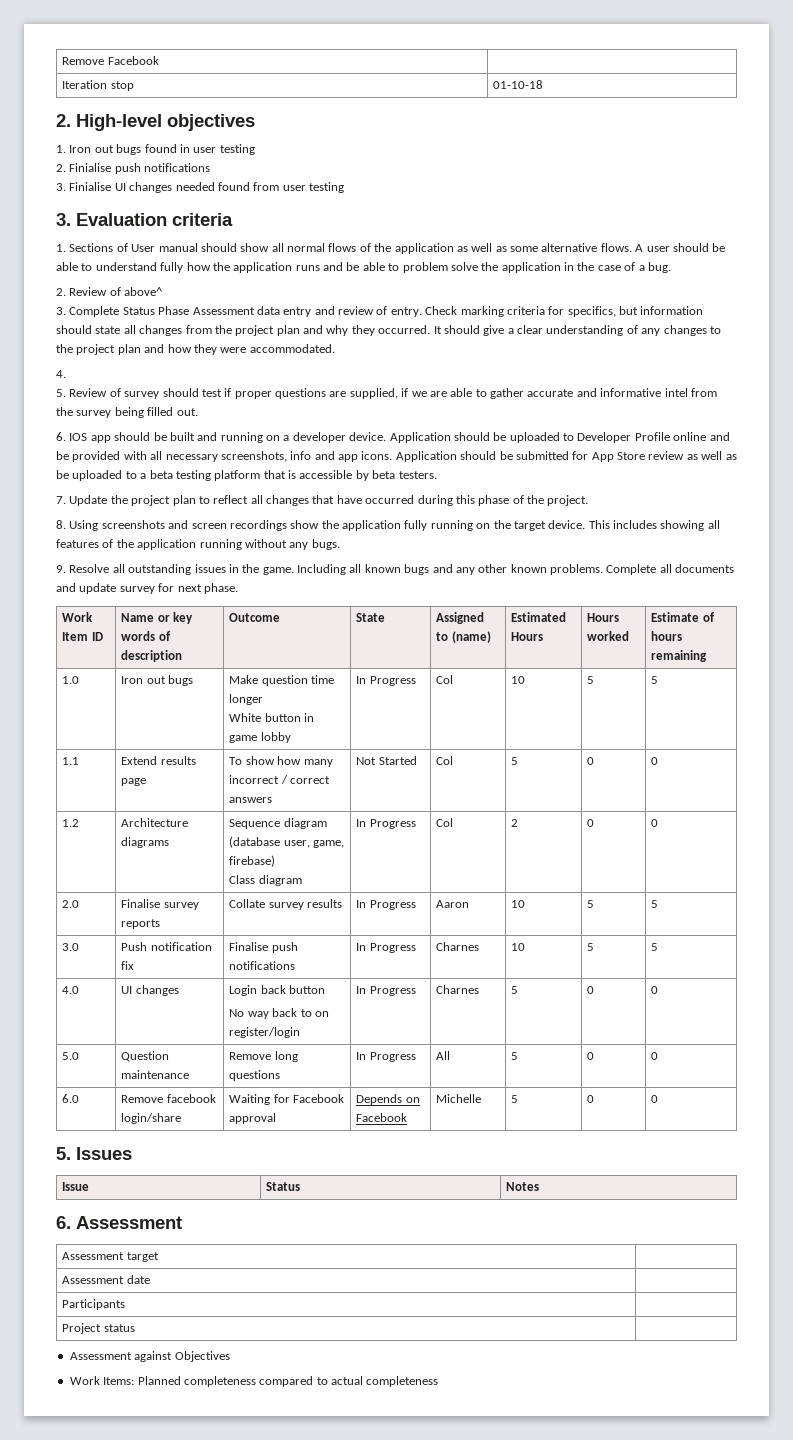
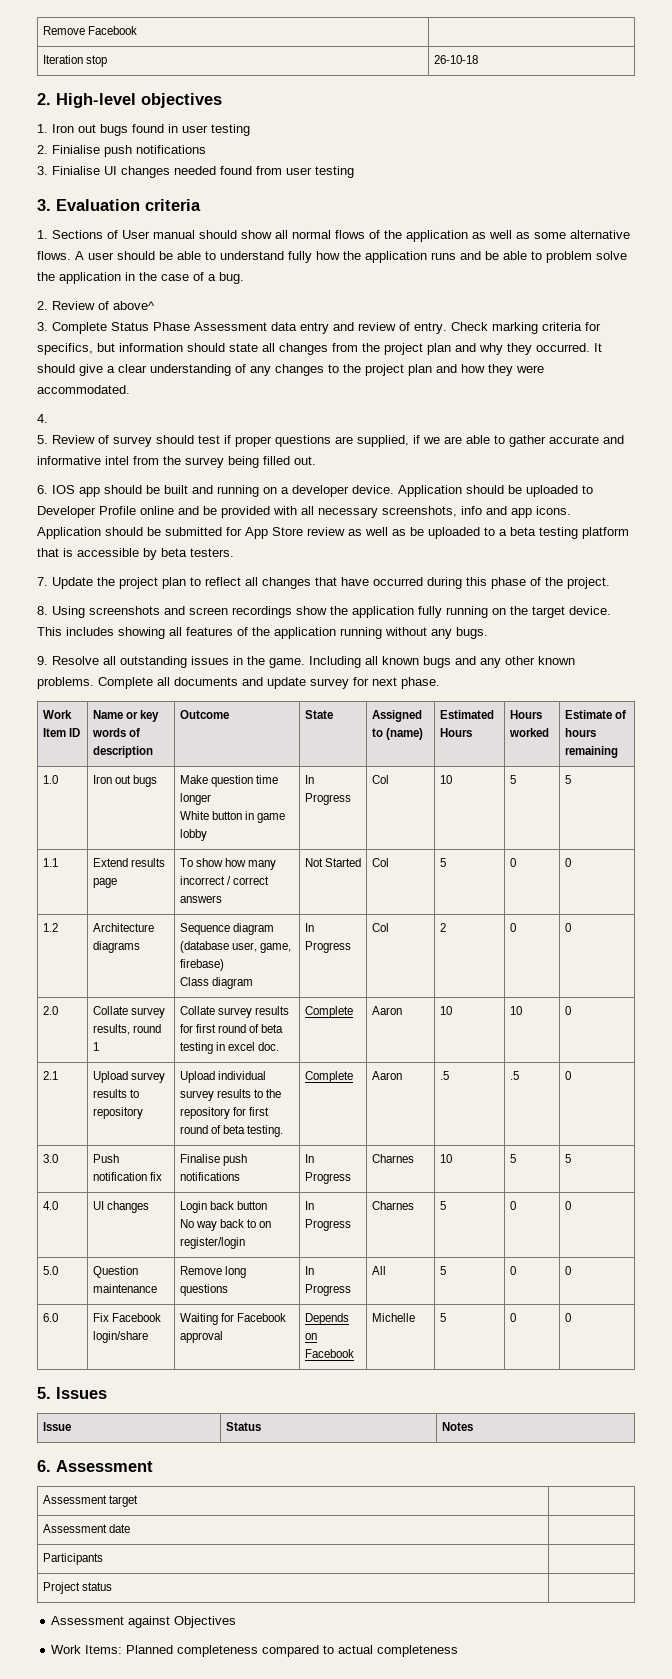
- Iteration stop | 01-10-18
+ Iteration stop | 26-10-18
- 2.0 | Finalise survey reports | Collate survey results | In Progress | Aaron | 10 | 5 | 5
+ 2.0 | Collate survey results, round 1 | Collate survey results for first round of beta testing in excel doc. | Complete | Aaron | 10 | 10 | 0
+ 2.1 | Upload survey results to repository | Upload individual survey results to the repository for first round of beta testing. | Complete | Aaron | .5 | .5 | 0
- 6.0 | Remove facebook login/share | Waiting for Facebook approval | Depends on Facebook | Michelle | 5 | 0 | 0
+ 6.0 | Fix Facebook login/share | Waiting for Facebook approval | Depends on Facebook | Michelle | 5 | 0 | 0

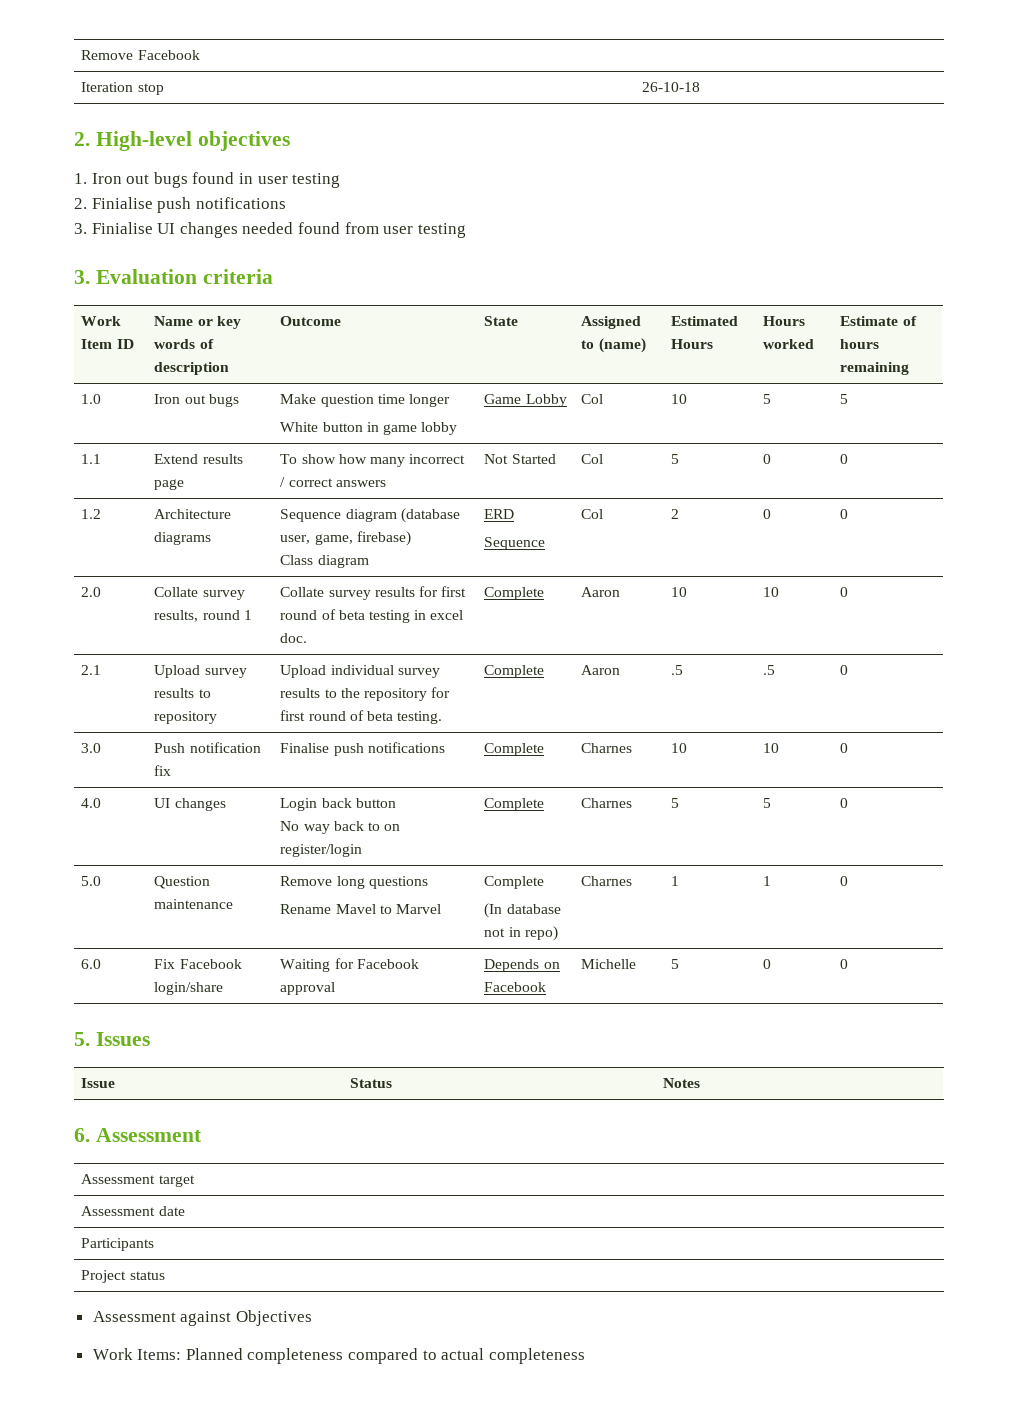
- 1. Sections of User manual should show all normal flows of the application as well as some alternative flows. A user should be able to understand fully how the application runs and be able to problem solve the application in the case of a bug.
- 2. Review of above^
- 3. Complete Status Phase Assessment data entry and review of entry. Check marking criteria for specifics, but information should state all changes from the project plan and why they occurred. It should give a clear understanding of any changes to the project plan and how they were accommodated.
- 4.
- 5. Review of survey should test if proper questions are supplied, if we are able to gather accurate and informative intel from the survey being filled out.
- 6. IOS app should be built and running on a developer device. Application should be uploaded to Developer Profile online and be provided with all necessary screenshots, info and app icons. Application should be submitted for App Store review as well as be uploaded to a beta testing platform that is accessible by beta testers.
- 7. Update the project plan to reflect all changes that have occurred during this phase of the project.
- 8. Using screenshots and screen recordings show the application fully running on the target device. This includes showing all features of the application running without any bugs.
- 9. Resolve all outstanding issues in the game. Including all known bugs and any other known problems. Complete all documents and update survey for next phase.
  1.0 | Iron out bugs | Make question time longer
- White button in game lobby | In Progress | Col | 10 | 5 | 5
+ White button in game lobby | Game Lobby | Col | 10 | 5 | 5
  1.2 | Architecture diagrams | Sequence diagram (database user, game, firebase)
- Class diagram | In Progress | Col | 2 | 0 | 0
+ Class diagram | ERD
+ Sequence | Col | 2 | 0 | 0
- 3.0 | Push notification fix | Finalise push notifications | In Progress | Charnes | 10 | 5 | 5
+ 3.0 | Push notification fix | Finalise push notifications | Complete | Charnes | 10 | 10 | 0
  4.0 | UI changes | Login back button
- No way back to on register/login | In Progress | Charnes | 5 | 0 | 0
+ No way back to on register/login | Complete | Charnes | 5 | 5 | 0
- 5.0 | Question maintenance | Remove long questions | In Progress | All | 5 | 0 | 0
+ 5.0 | Question maintenance | Remove long questions
+ Rename Mavel to Marvel | Complete
+ (In database not in repo) | Charnes | 1 | 1 | 0

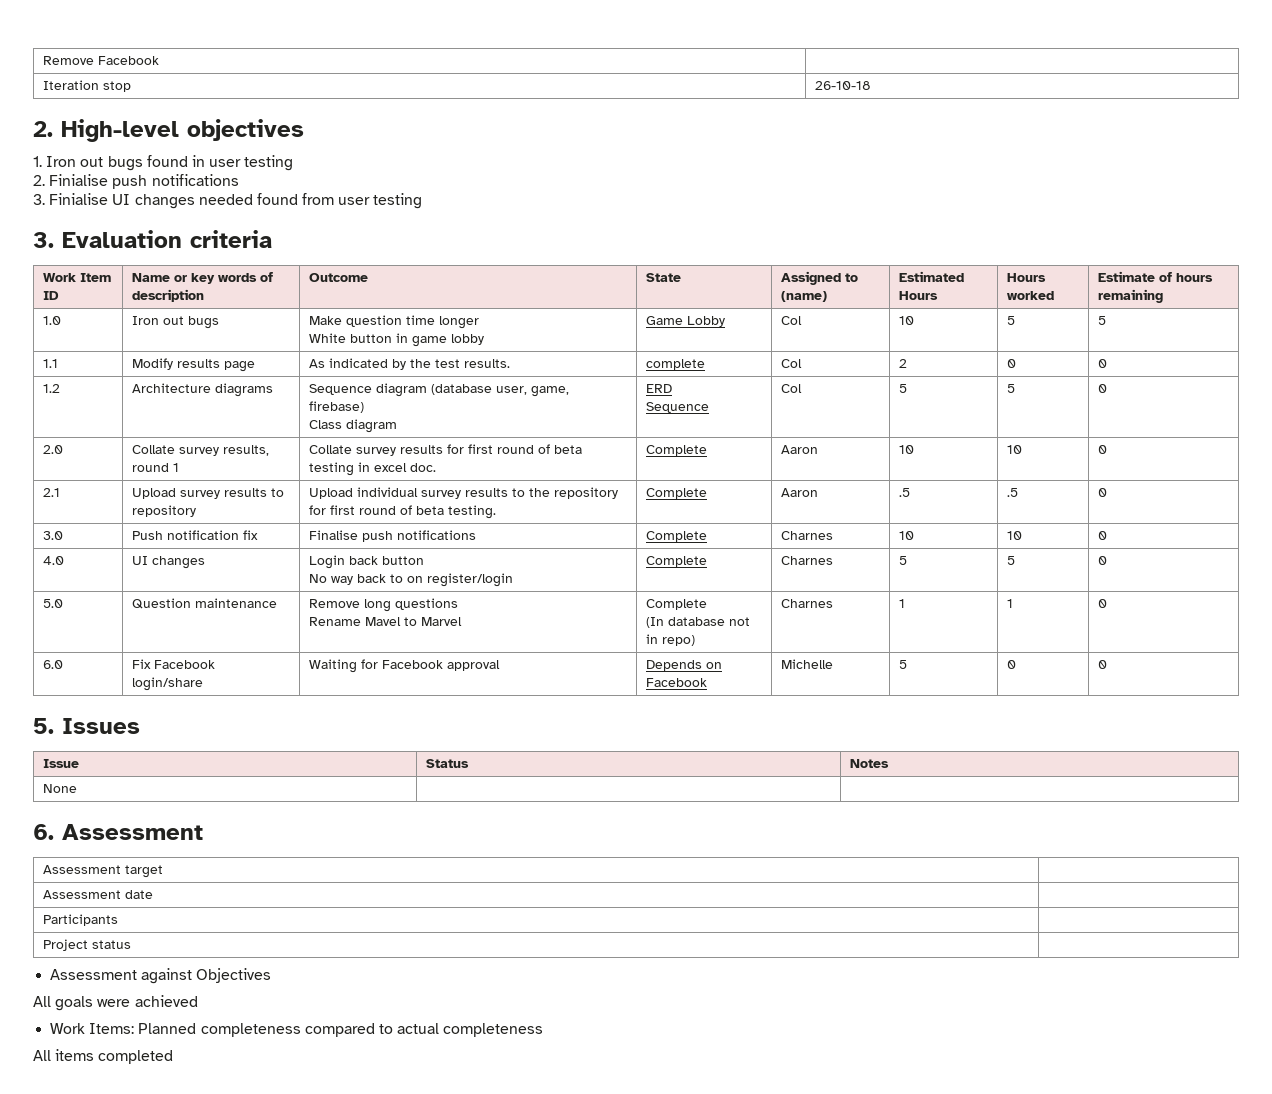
- 1.1 | Extend results page | To show how many incorrect / correct answers | Not Started | Col | 5 | 0 | 0
+ 1.1 | Modify results page | As indicated by the test results. | complete | Col | 2 | 0 | 0
  1.2 | Architecture diagrams | Sequence diagram (database user, game, firebase)
  Class diagram | ERD
- Sequence | Col | 2 | 0 | 0
+ Sequence | Col | 5 | 5 | 0
+ None | |
+ All goals were achieved
+ All items completed

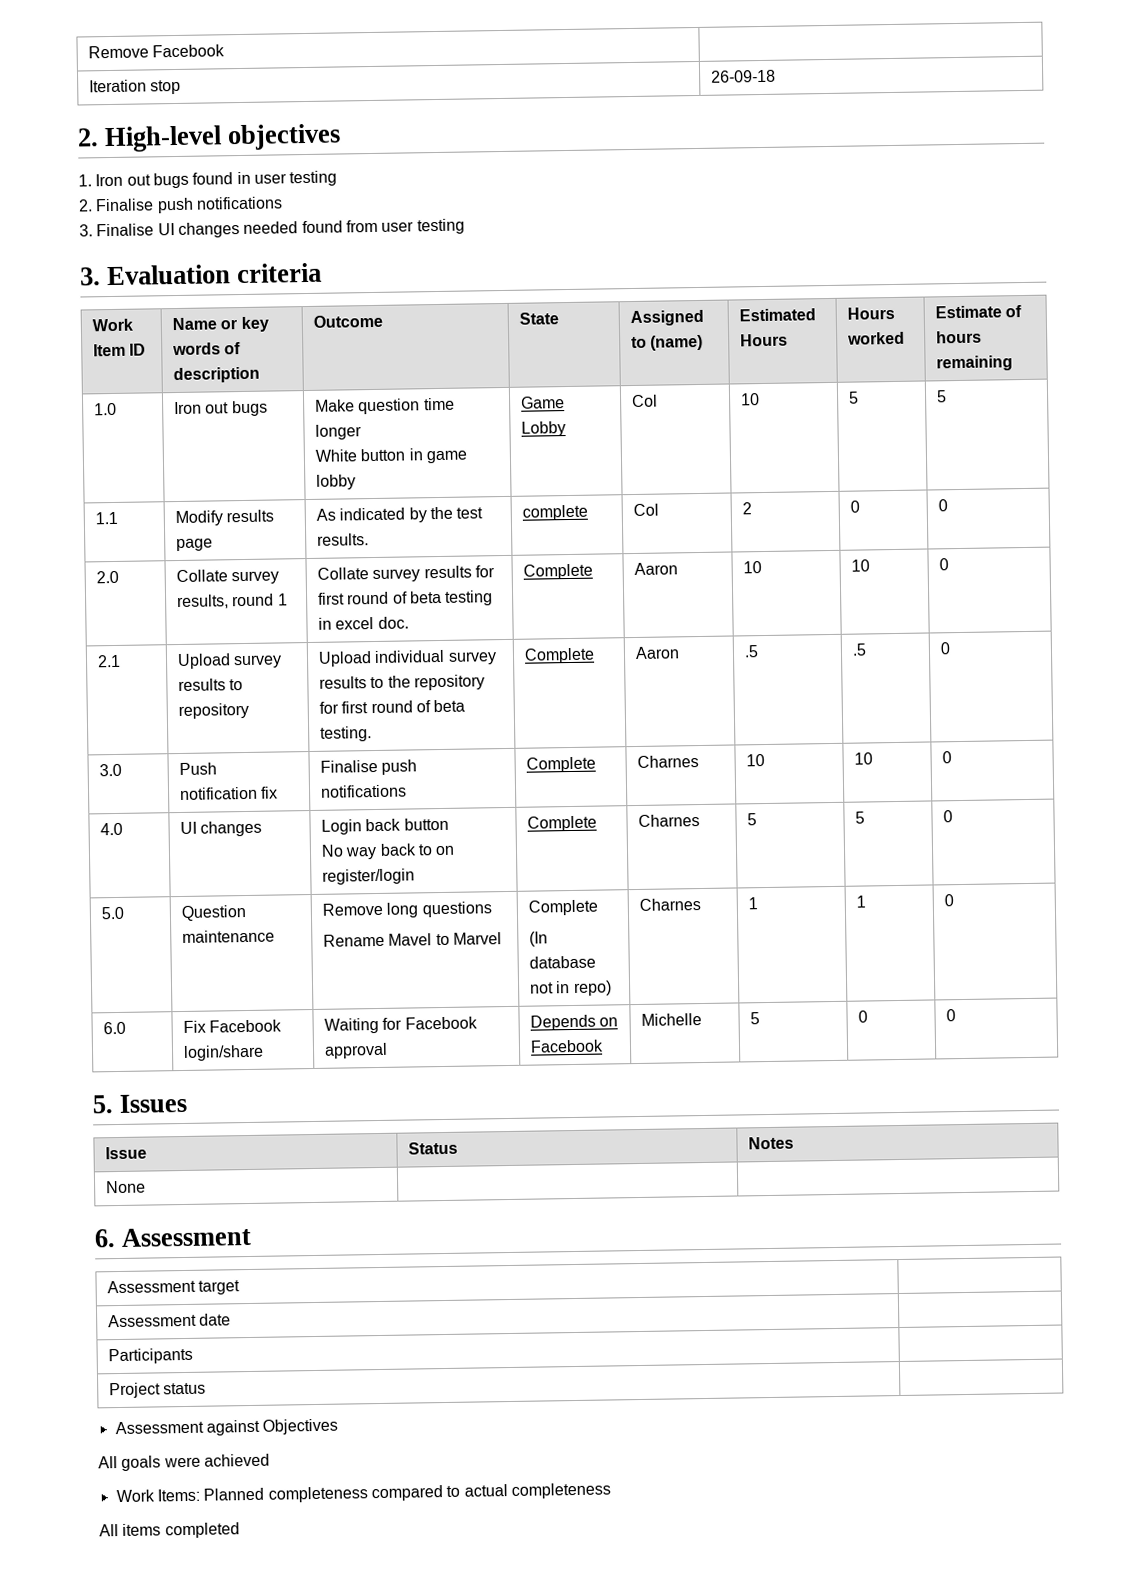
- Iteration stop | 26-10-18
+ Iteration stop | 26-09-18
- 2. Finialise push notifications
+ 2. Finalise push notifications
- 3. Finialise UI changes needed found from user testing
+ 3. Finalise UI changes needed found from user testing
- 1.2 | Architecture diagrams | Sequence diagram (database user, game, firebase)
- Class diagram | ERD
- Sequence | Col | 5 | 5 | 0

